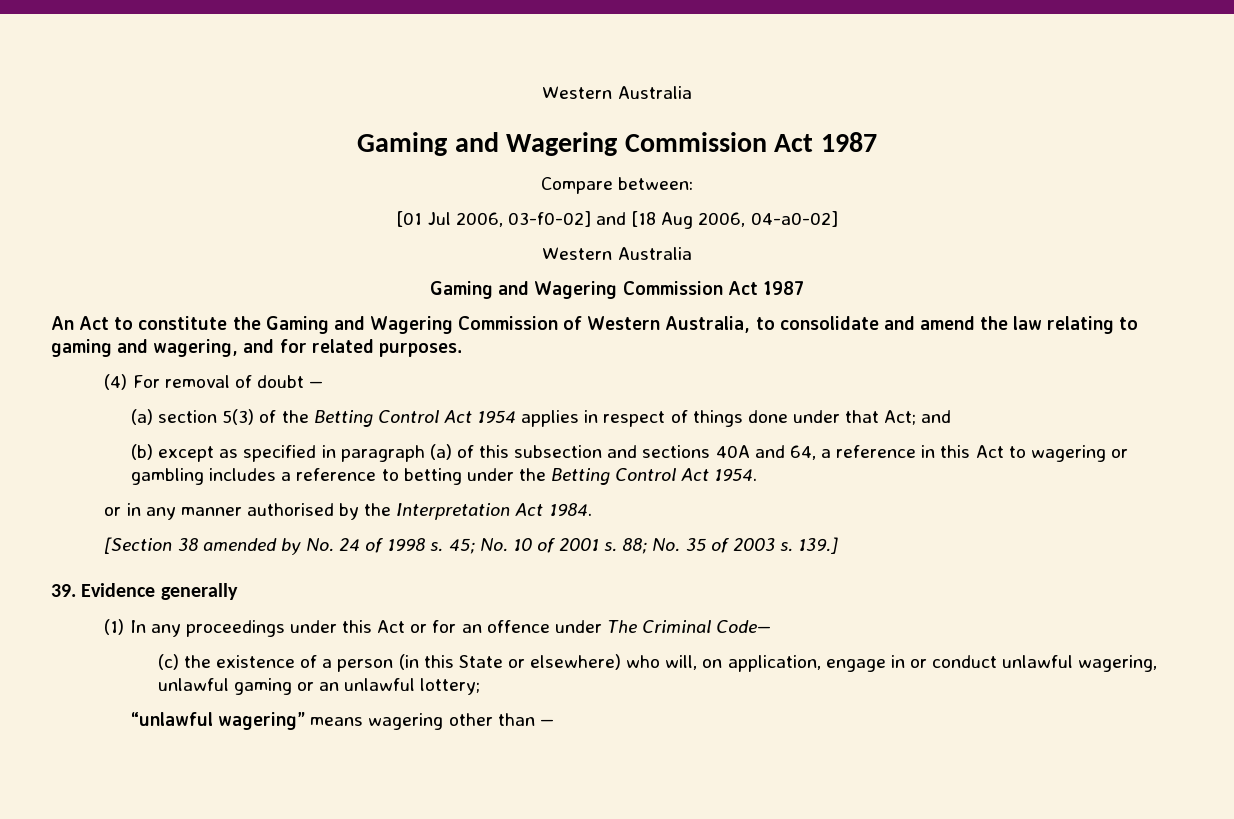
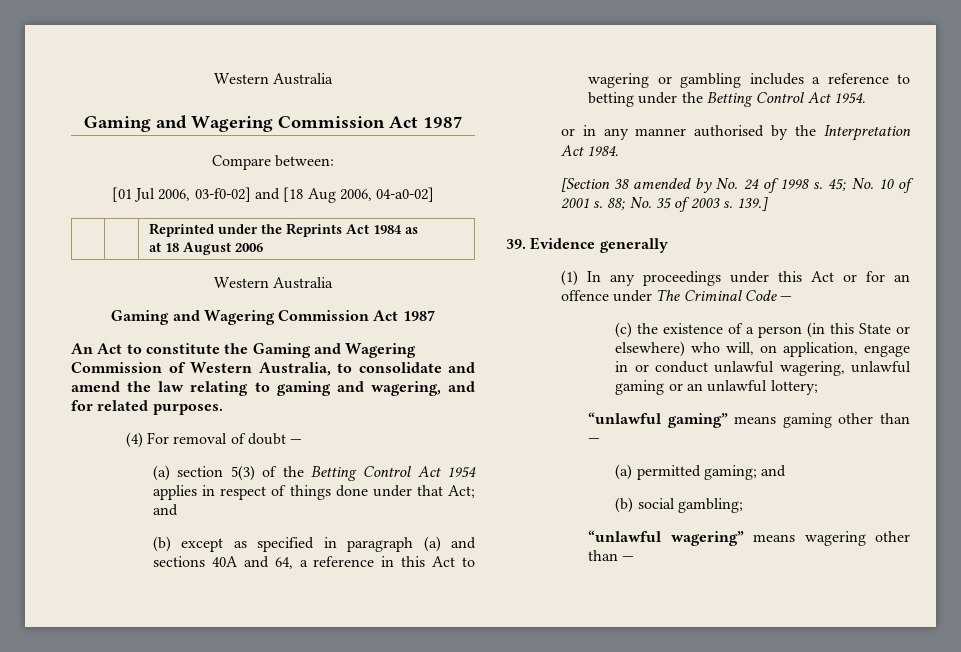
+ | | Reprinted under the Reprints Act 1984 as
+ at 18 August 2006
- (b) except as specified in paragraph (a) of this subsection and sections 40A and 64, a reference in this Act to wagering or gambling includes a reference to betting under the Betting Control Act 1954.
+ (b) except as specified in paragraph (a) and sections 40A and 64, a reference in this Act to wagering or gambling includes a reference to betting under the Betting Control Act 1954.
- (1) In any proceedings under this Act or for an offence under The Criminal Code—
+ (1) In any proceedings under this Act or for an offence under The Criminal Code —
+ “unlawful gaming” means gaming other than —
+ (a) permitted gaming; and
+ (b) social gambling;

